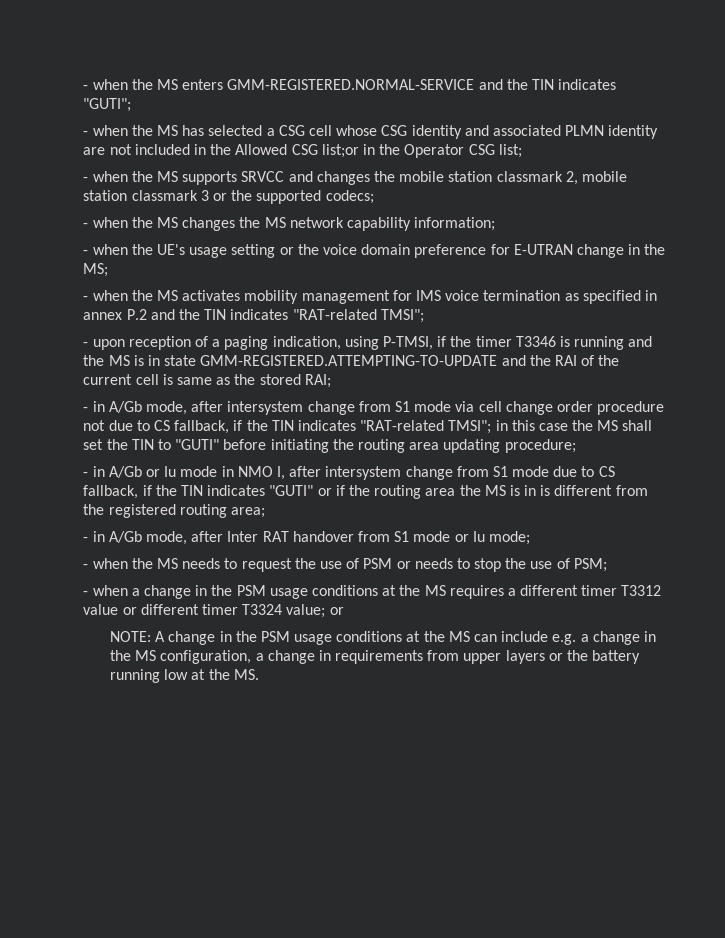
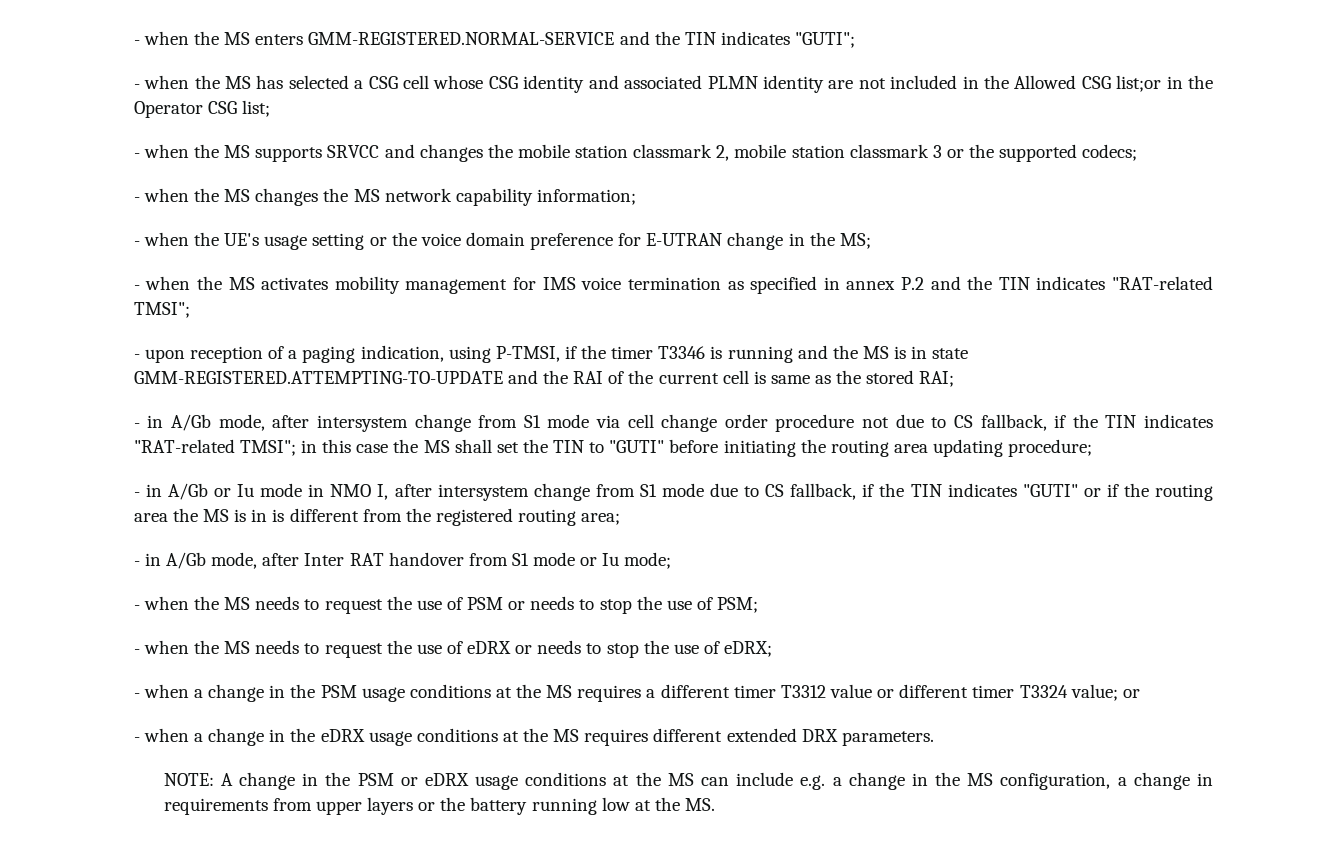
+ - when the MS needs to request the use of eDRX or needs to stop the use of eDRX;
+ - when a change in the eDRX usage conditions at the MS requires different extended DRX parameters.
- NOTE: A change in the PSM usage conditions at the MS can include e.g. a change in the MS configuration, a change in requirements from upper layers or the battery running low at the MS.
+ NOTE: A change in the PSM or eDRX usage conditions at the MS can include e.g. a change in the MS configuration, a change in requirements from upper layers or the battery running low at the MS.

